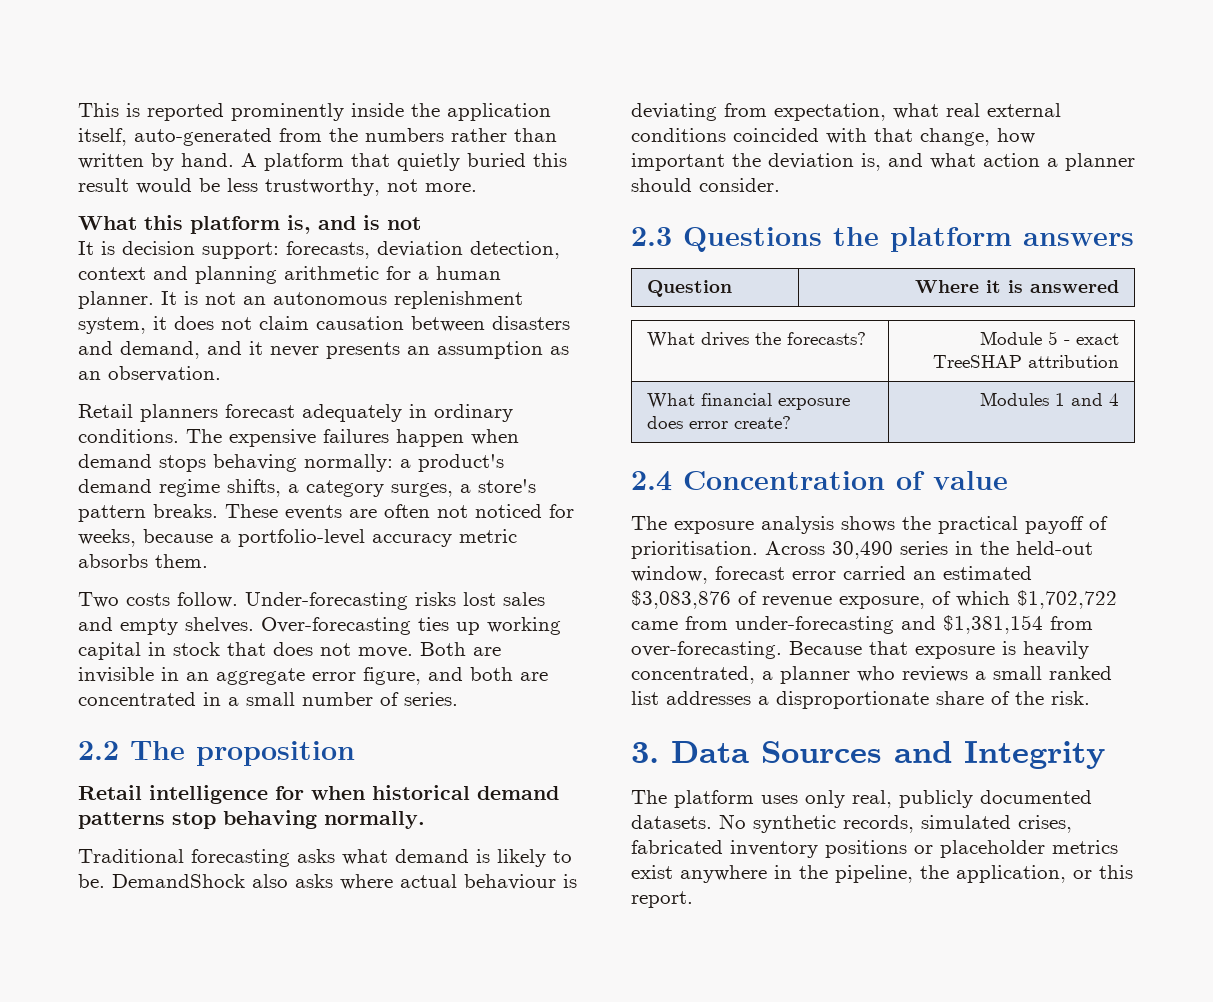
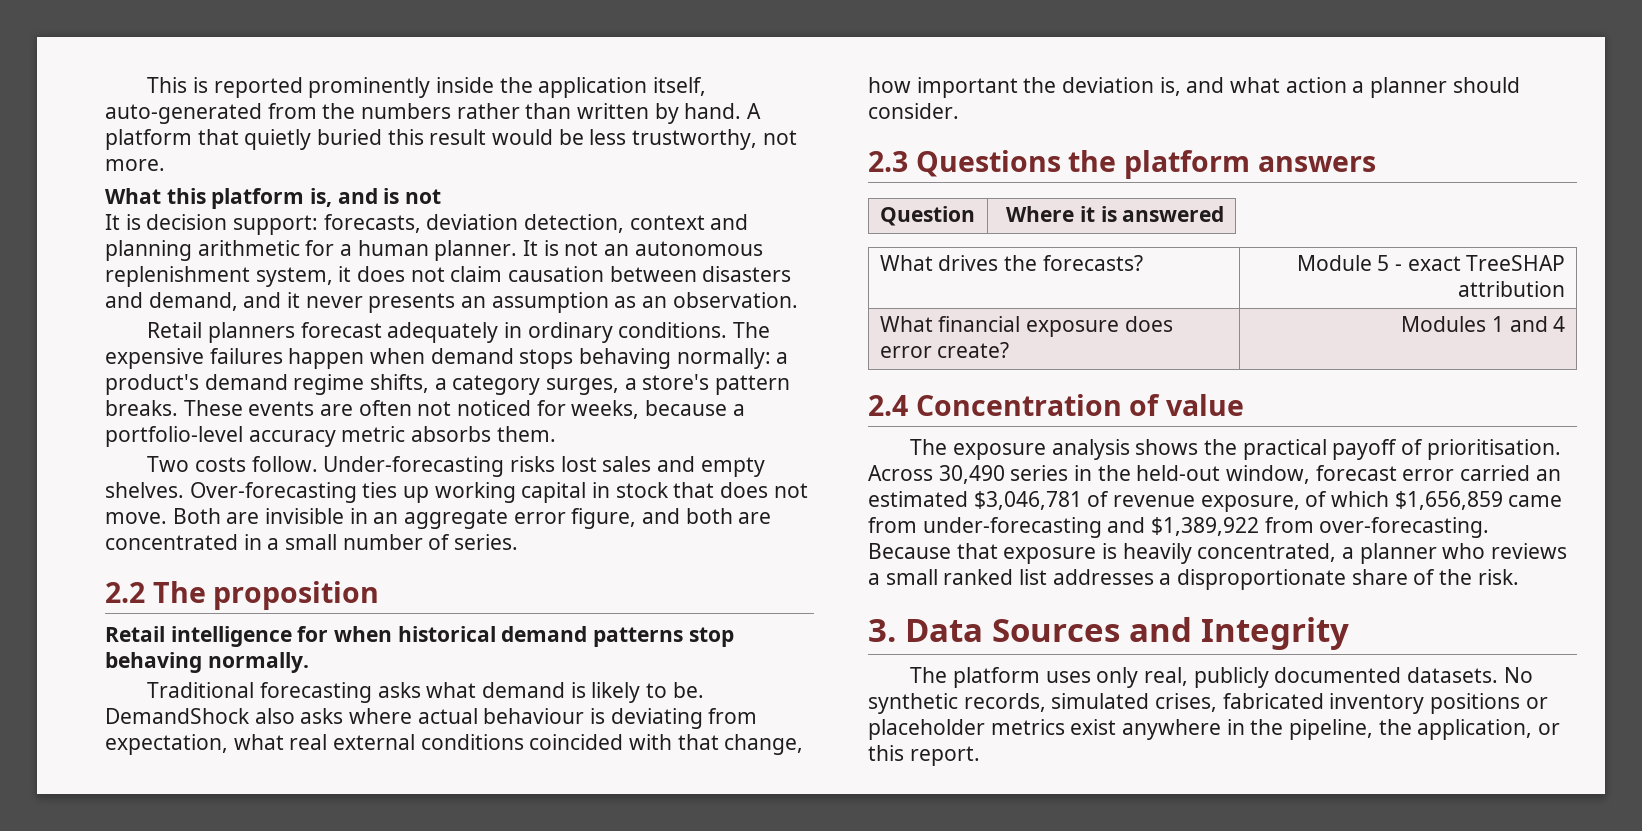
- Across 30,490 series in the held-out window, forecast error carried an estimated $3,083,876 of revenue exposure, of which $1,702,722 came from under-forecasting and $1,381,154 from over-forecasting.
+ Across 30,490 series in the held-out window, forecast error carried an estimated $3,046,781 of revenue exposure, of which $1,656,859 came from under-forecasting and $1,389,922 from over-forecasting.

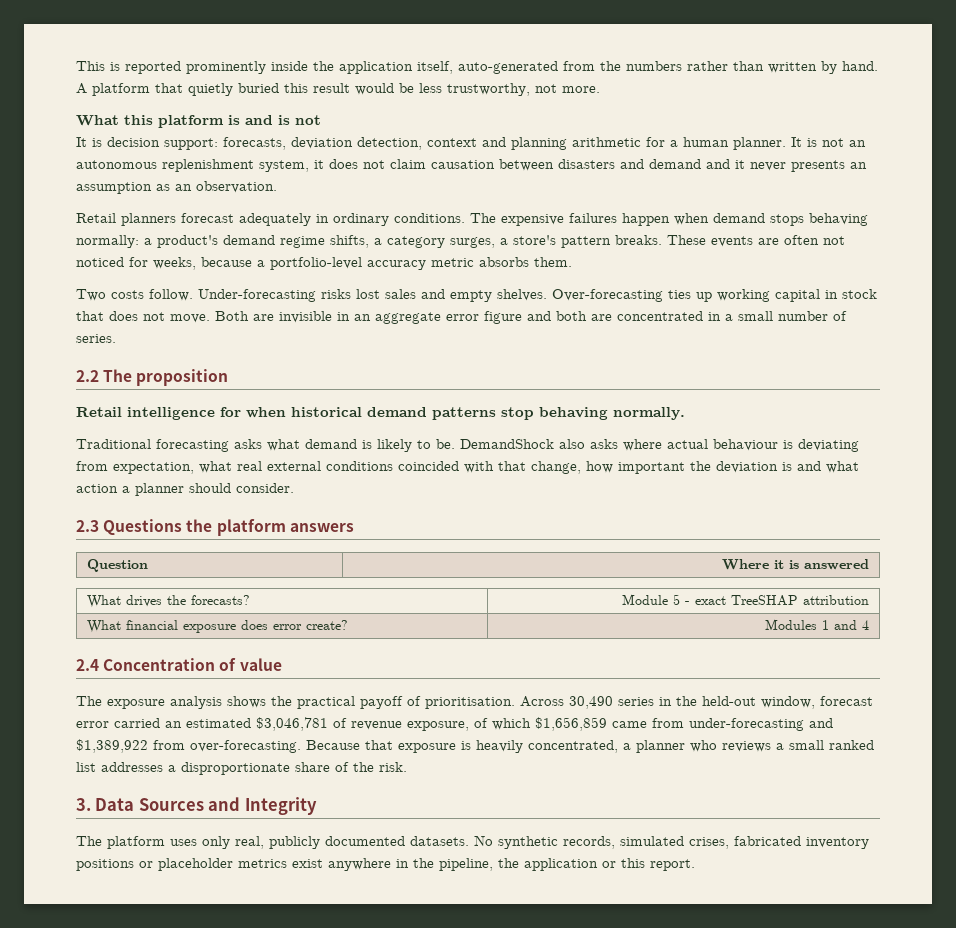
- What this platform is, and is not
+ What this platform is and is not
- It is not an autonomous replenishment system, it does not claim causation between disasters and demand, and it never presents an assumption as an observation.
+ It is not an autonomous replenishment system, it does not claim causation between disasters and demand and it never presents an assumption as an observation.
- Both are invisible in an aggregate error figure, and both are concentrated in a small number of series.
+ Both are invisible in an aggregate error figure and both are concentrated in a small number of series.
- DemandShock also asks where actual behaviour is deviating from expectation, what real external conditions coincided with that change, how important the deviation is, and what action a planner should consider.
+ DemandShock also asks where actual behaviour is deviating from expectation, what real external conditions coincided with that change, how important the deviation is and what action a planner should consider.
- No synthetic records, simulated crises, fabricated inventory positions or placeholder metrics exist anywhere in the pipeline, the application, or this report.
+ No synthetic records, simulated crises, fabricated inventory positions or placeholder metrics exist anywhere in the pipeline, the application or this report.

